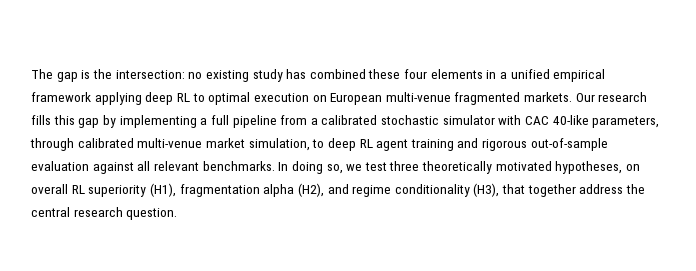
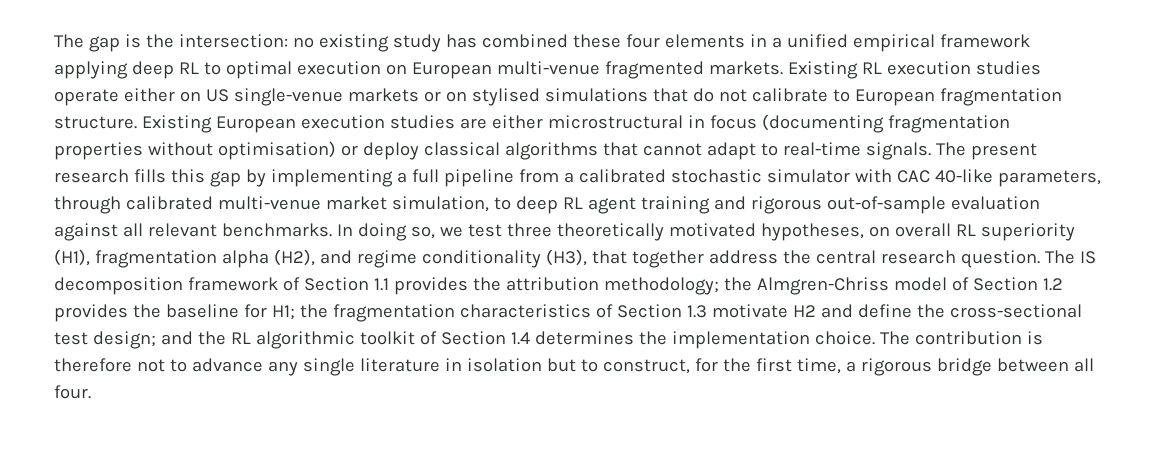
- Our research fills this gap by implementing a full pipeline from a calibrated stochastic simulator with CAC 40-like parameters, through calibrated multi-venue market simulation, to deep RL agent training and rigorous out-of-sample evaluation against all relevant benchmarks.
+ Existing RL execution studies operate either on US single-venue markets or on stylised simulations that do not calibrate to European fragmentation structure. Existing European execution studies are either microstructural in focus (documenting fragmentation properties without optimisation) or deploy classical algorithms that cannot adapt to real-time signals. The present research fills this gap by implementing a full pipeline from a calibrated stochastic simulator with CAC 40-like parameters, through calibrated multi-venue market simulation, to deep RL agent training and rigorous out-of-sample evaluation against all relevant benchmarks.
+ The IS decomposition framework of Section 1.1 provides the attribution methodology; the Almgren-Chriss model of Section 1.2 provides the baseline for H1; the fragmentation characteristics of Section 1.3 motivate H2 and define the cross-sectional test design; and the RL algorithmic toolkit of Section 1.4 determines the implementation choice. The contribution is therefore not to advance any single literature in isolation but to construct, for the first time, a rigorous bridge between all four.

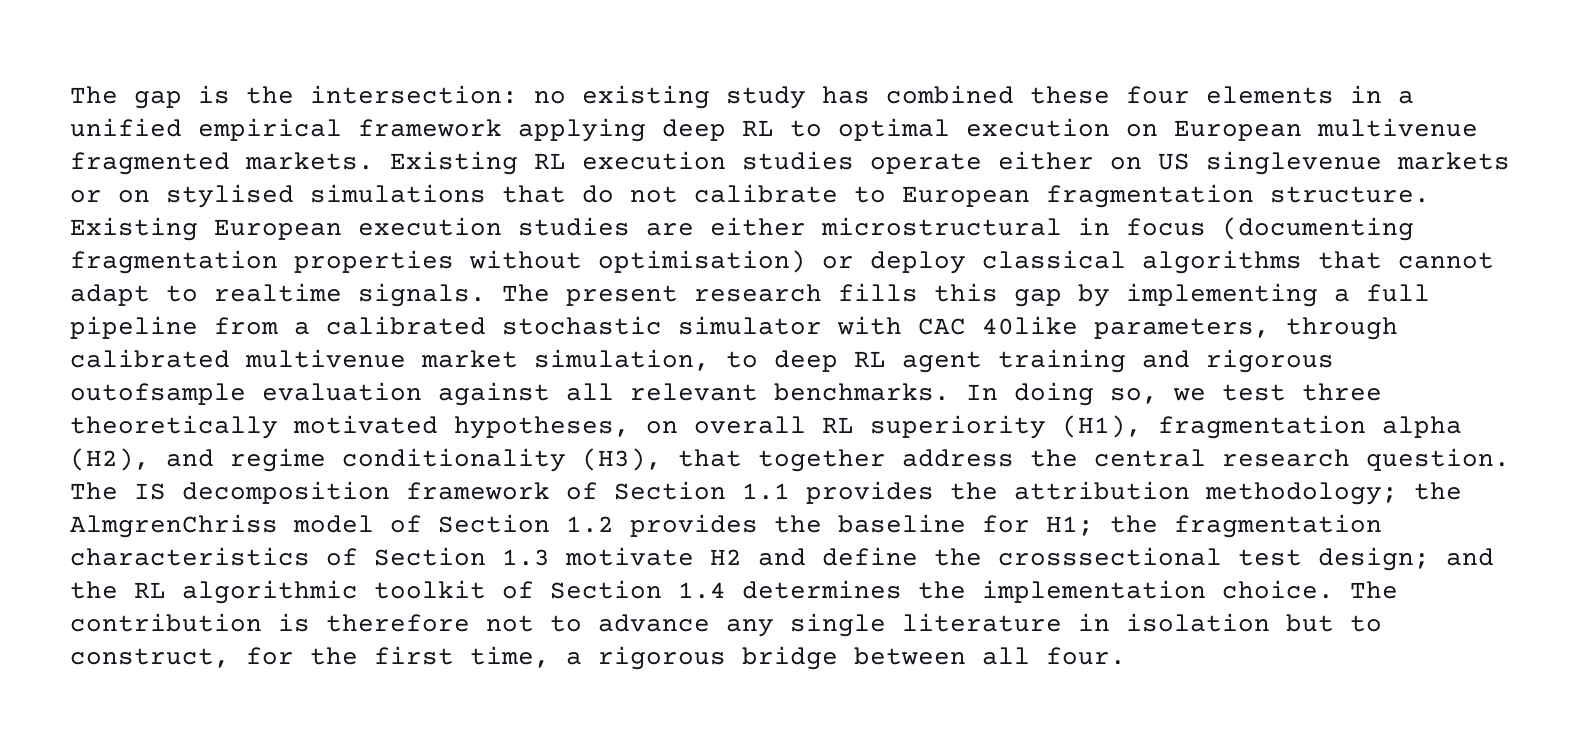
- The gap is the intersection: no existing study has combined these four elements in a unified empirical framework applying deep RL to optimal execution on European multi-venue fragmented markets.
+ The gap is the intersection: no existing study has combined these four elements in a unified empirical framework applying deep RL to optimal execution on European multivenue fragmented markets.
- Existing RL execution studies operate either on US single-venue markets or on stylised simulations that do not calibrate to European fragmentation structure.
+ Existing RL execution studies operate either on US singlevenue markets or on stylised simulations that do not calibrate to European fragmentation structure.
- Existing European execution studies are either microstructural in focus (documenting fragmentation properties without optimisation) or deploy classical algorithms that cannot adapt to real-time signals.
+ Existing European execution studies are either microstructural in focus (documenting fragmentation properties without optimisation) or deploy classical algorithms that cannot adapt to realtime signals.
- The present research fills this gap by implementing a full pipeline from a calibrated stochastic simulator with CAC 40-like parameters, through calibrated multi-venue market simulation, to deep RL agent training and rigorous out-of-sample evaluation against all relevant benchmarks.
+ The present research fills this gap by implementing a full pipeline from a calibrated stochastic simulator with CAC 40like parameters, through calibrated multivenue market simulation, to deep RL agent training and rigorous outofsample evaluation against all relevant benchmarks.
- The IS decomposition framework of Section 1.1 provides the attribution methodology; the Almgren-Chriss model of Section 1.2 provides the baseline for H1; the fragmentation characteristics of Section 1.3 motivate H2 and define the cross-sectional test design; and the RL algorithmic toolkit of Section 1.4 determines the implementation choice.
+ The IS decomposition framework of Section 1.1 provides the attribution methodology; the AlmgrenChriss model of Section 1.2 provides the baseline for H1; the fragmentation characteristics of Section 1.3 motivate H2 and define the crosssectional test design; and the RL algorithmic toolkit of Section 1.4 determines the implementation choice.

